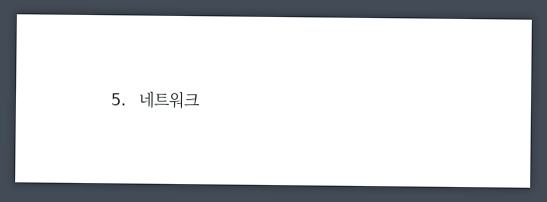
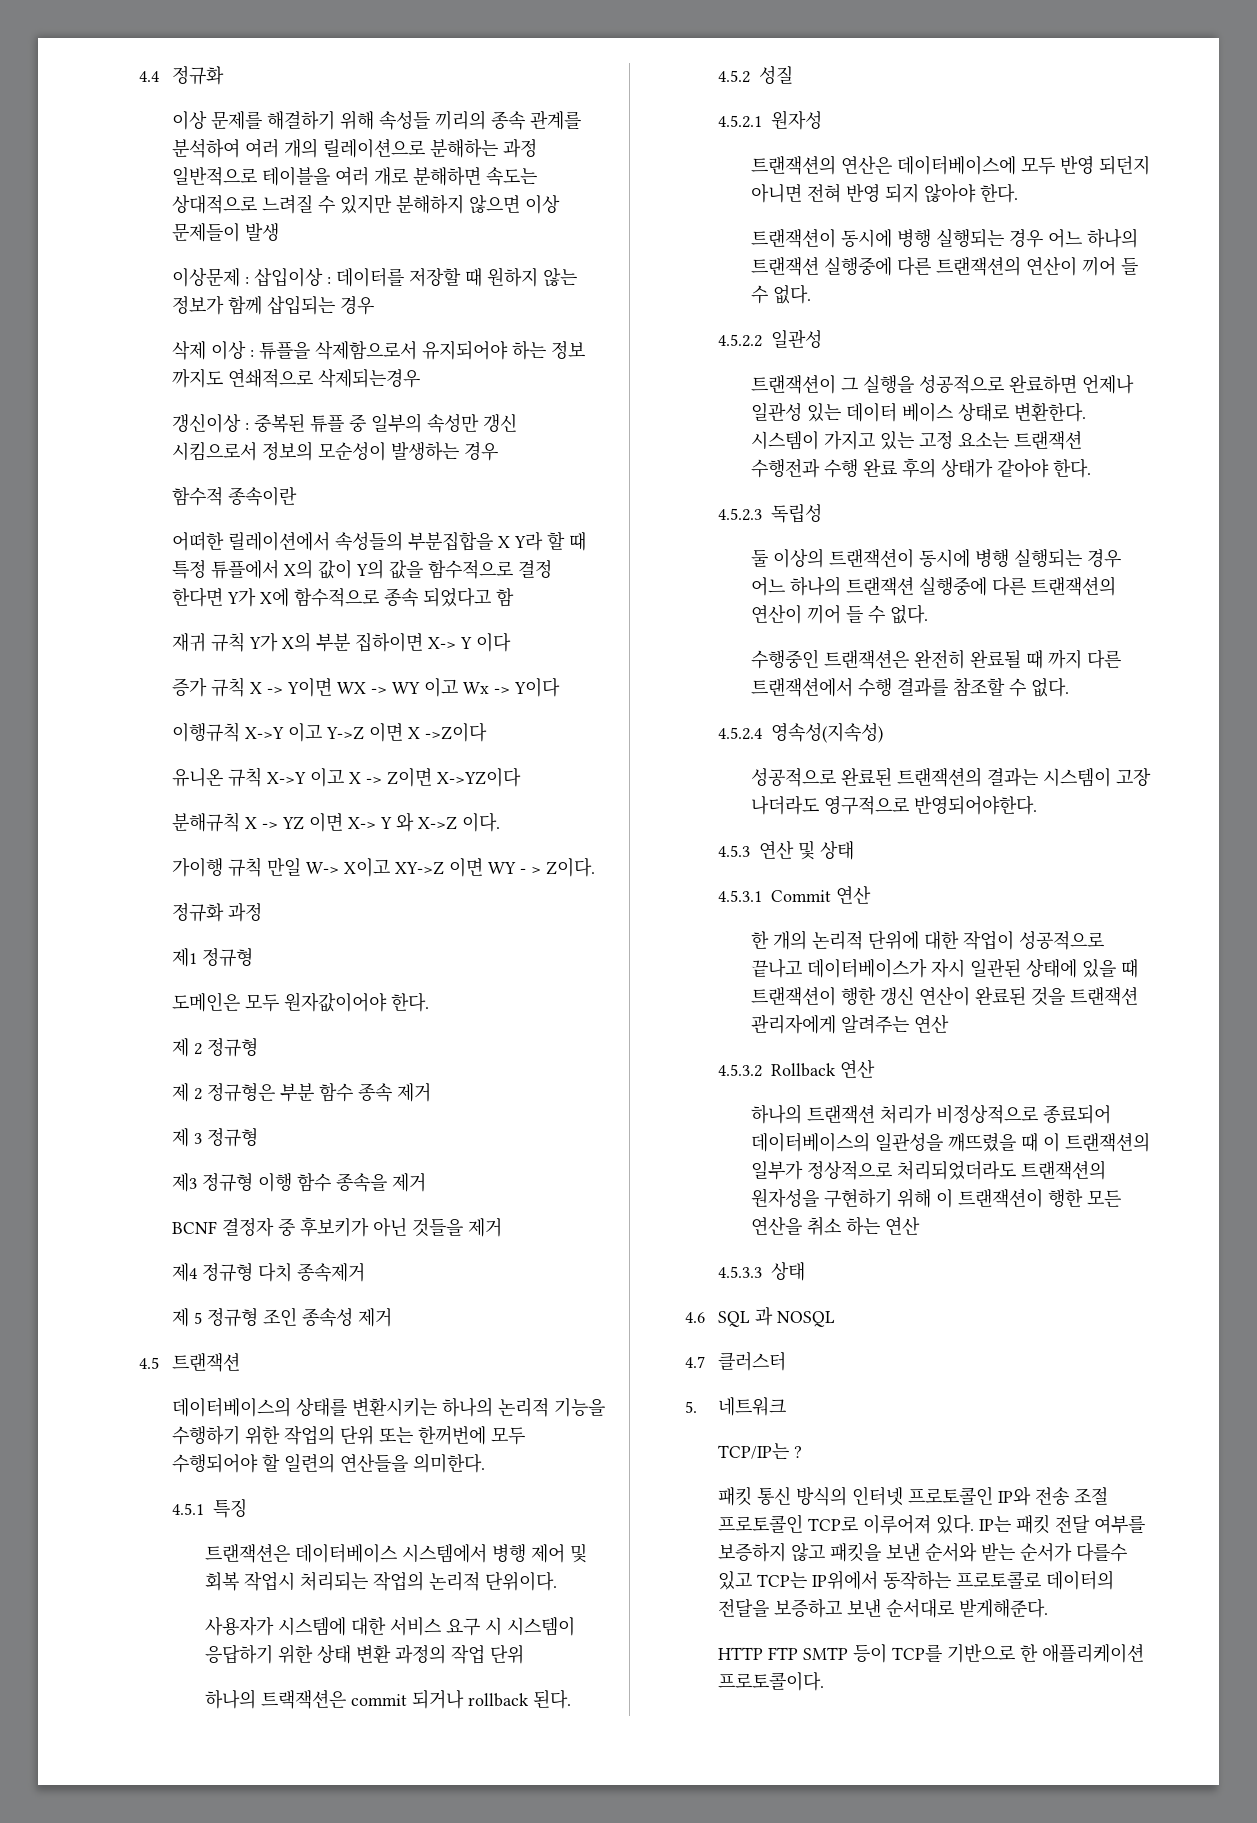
+ 4.4 정규화
+ 이상 문제를 해결하기 위해 속성들 끼리의 종속 관계를 분석하여 여러 개의 릴레이션으로 분해하는 과정 일반적으로 테이블을 여러 개로 분해하면 속도는 상대적으로 느려질 수 있지만 분해하지 않으면 이상 문제들이 발생
+ 이상문제 : 삽입이상 : 데이터를 저장할 때 원하지 않는 정보가 함께 삽입되는 경우
+ 삭제 이상 : 튜플을 삭제함으로서 유지되어야 하는 정보 까지도 연쇄적으로 삭제되는경우
+ 갱신이상 : 중복된 튜플 중 일부의 속성만 갱신 시킴으로서 정보의 모순성이 발생하는 경우
+ 함수적 종속이란
+ 어떠한 릴레이션에서 속성들의 부분집합을 X Y라 할 때 특정 튜플에서 X의 값이 Y의 값을 함수적으로 결정 한다면 Y가 X에 함수적으로 종속 되었다고 함
+ 재귀 규칙 Y가 X의 부분 집하이면 X-> Y 이다
+ 증가 규칙 X -> Y이면 WX -> WY 이고 Wx -> Y이다
+ 이행규칙 X->Y 이고 Y->Z 이면 X ->Z이다
+ 유니온 규칙 X->Y 이고 X -> Z이면 X->YZ이다
+ 분해규칙 X -> YZ 이면 X-> Y 와 X->Z 이다.
+ 가이행 규칙 만일 W-> X이고 XY->Z 이면 WY - > Z이다.
+ 정규화 과정
+ 제1 정규형
+ 도메인은 모두 원자값이어야 한다.
+ 제 2 정규형
+ 제 2 정규형은 부분 함수 종속 제거
+ 제 3 정규형
+ 제3 정규형 이행 함수 종속을 제거
+ BCNF 결정자 중 후보키가 아닌 것들을 제거
+ 제4 정규형 다치 종속제거
+ 제 5 정규형 조인 종속성 제거
+ 4.5 트랜잭션
+ 데이터베이스의 상태를 변환시키는 하나의 논리적 기능을 수행하기 위한 작업의 단위 또는 한꺼번에 모두 수행되어야 할 일련의 연산들을 의미한다.
+ 4.5.1 특징
+ 트랜잭션은 데이터베이스 시스템에서 병행 제어 및 회복 작업시 처리되는 작업의 논리적 단위이다.
+ 사용자가 시스템에 대한 서비스 요구 시 시스템이 응답하기 위한 상태 변환 과정의 작업 단위
+ 하나의 트랙잭션은 commit 되거나 rollback 된다.
+ 4.5.2 성질
+ 4.5.2.1 원자성
+ 트랜잭션의 연산은 데이터베이스에 모두 반영 되던지 아니면 전혀 반영 되지 않아야 한다.
+ 트랜잭션이 동시에 병행 실행되는 경우 어느 하나의 트랜잭션 실행중에 다른 트랜잭션의 연산이 끼어 들 수 없다.
+ 4.5.2.2 일관성
+ 트랜잭션이 그 실행을 성공적으로 완료하면 언제나 일관성 있는 데이터 베이스 상태로 변환한다. 시스템이 가지고 있는 고정 요소는 트랜잭션 수행전과 수행 완료 후의 상태가 같아야 한다.
+ 4.5.2.3 독립성
+ 둘 이상의 트랜잭션이 동시에 병행 실행되는 경우 어느 하나의 트랜잭션 실행중에 다른 트랜잭션의 연산이 끼어 들 수 없다.
+ 수행중인 트랜잭션은 완전히 완료될 때 까지 다른 트랜잭션에서 수행 결과를 참조할 수 없다.
+ 4.5.2.4 영속성(지속성)
+ 성공적으로 완료된 트랜잭션의 결과는 시스템이 고장 나더라도 영구적으로 반영되어야한다.
+ 4.5.3 연산 및 상태
+ 4.5.3.1 Commit 연산
+ 한 개의 논리적 단위에 대한 작업이 성공적으로 끝나고 데이터베이스가 자시 일관된 상태에 있을 때 트랜잭션이 행한 갱신 연산이 완료된 것을 트랜잭션 관리자에게 알려주는 연산
+ 4.5.3.2 Rollback 연산
+ 하나의 트랜잭션 처리가 비정상적으로 종료되어 데이터베이스의 일관성을 깨뜨렸을 때 이 트랜잭션의 일부가 정상적으로 처리되었더라도 트랜잭션의 원자성을 구현하기 위해 이 트랜잭션이 행한 모든 연산을 취소 하는 연산
+ 4.5.3.3 상태
+ 4.6 SQL 과 NOSQL
+ 4.7 클러스터
  5. 네트워크
+ TCP/IP는 ?
+ 패킷 통신 방식의 인터넷 프로토콜인 IP와 전송 조절 프로토콜인 TCP로 이루어져 있다. IP는 패킷 전달 여부를 보증하지 않고 패킷을 보낸 순서와 받는 순서가 다를수 있고 TCP는 IP위에서 동작하는 프로토콜로 데이터의 전달을 보증하고 보낸 순서대로 받게해준다.
+ HTTP FTP SMTP 등이 TCP를 기반으로 한 애플리케이션 프로토콜이다.

